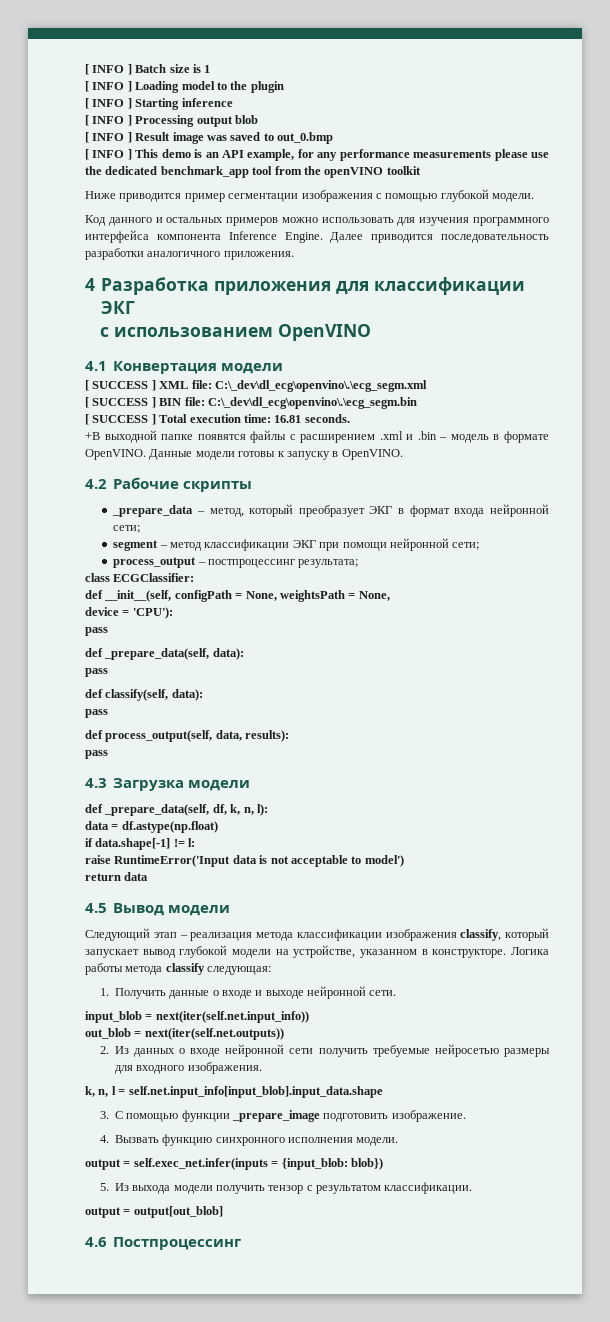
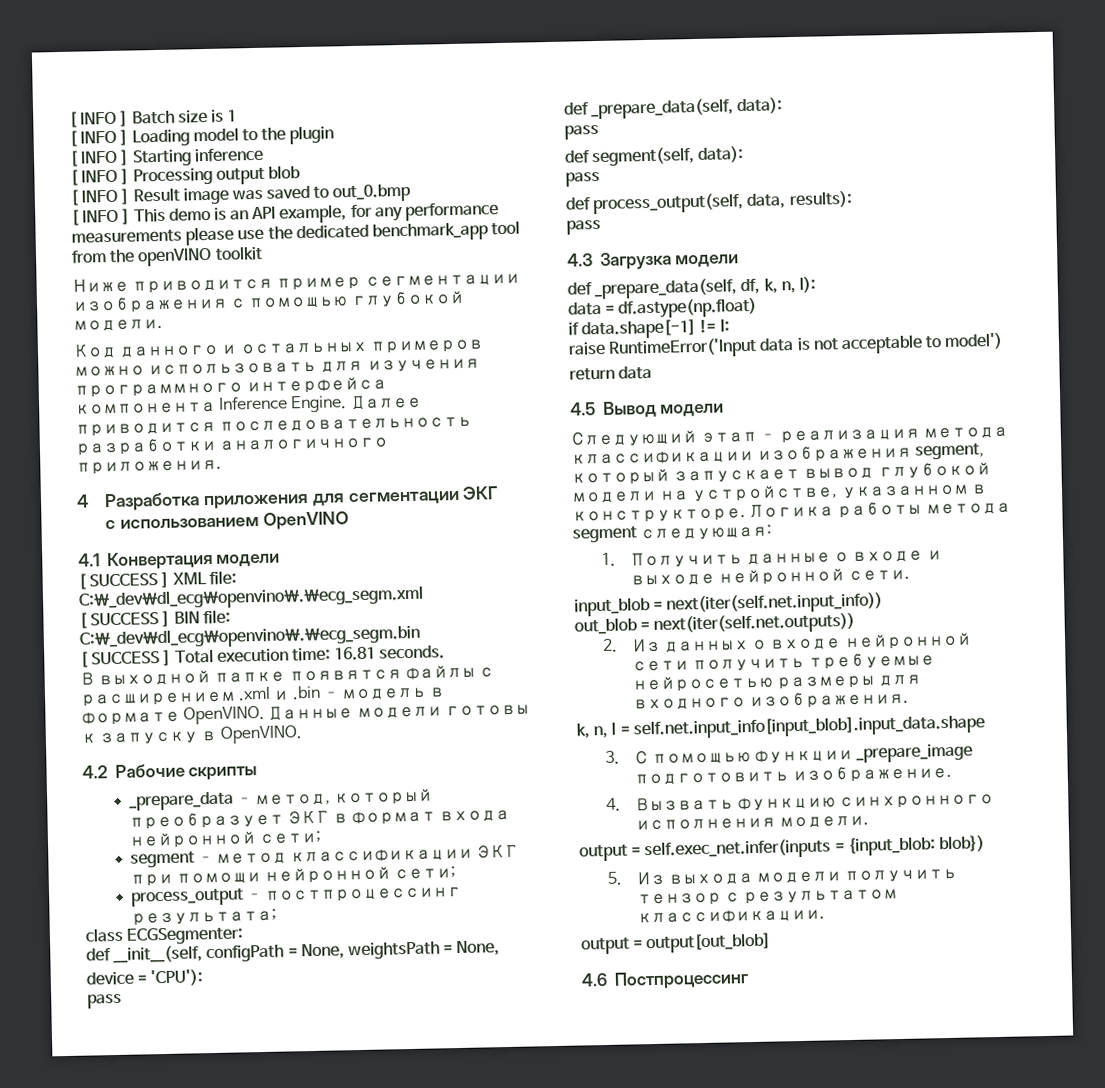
- 4 Разработка приложения для классификации ЭКГ
+ 4 Разработка приложения для сегментации ЭКГ
- +В выходной папке появятся файлы с расширением .xml и .bin – модель в формате OpenVINO.
+ В выходной папке появятся файлы с расширением .xml и .bin – модель в формате OpenVINO.
- class ECGClassifier:
+ class ECGSegmenter:
- def classify(self, data):
+ def segment(self, data):
- Следующий этап – реализация метода классификации изображения classify, который запускает вывод глубокой модели на устройстве, указанном в конструкторе.
+ Следующий этап – реализация метода классификации изображения segment, который запускает вывод глубокой модели на устройстве, указанном в конструкторе.
- Логика работы метода classify следующая:
+ Логика работы метода segment следующая:

